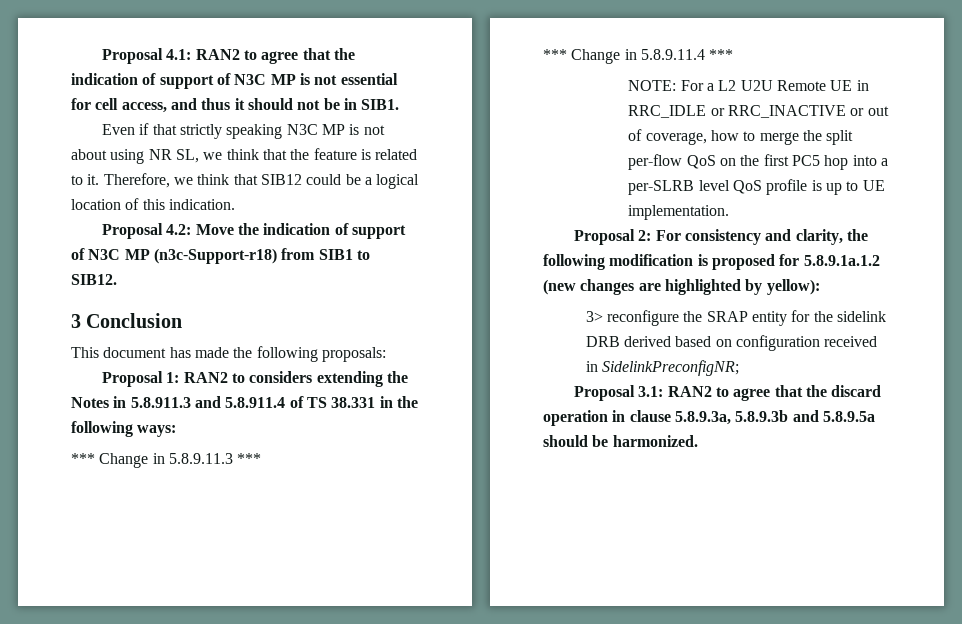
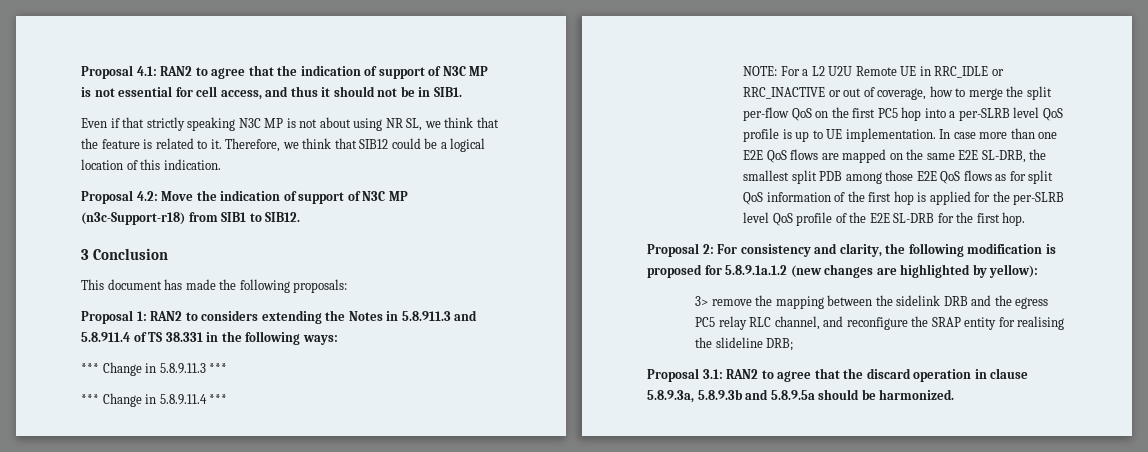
+ In case more than one E2E QoS flows are mapped on the same E2E SL-DRB, the smallest split PDB among those E2E QoS flows as for split QoS information of the first hop is applied for the per-SLRB level QoS profile of the E2E SL-DRB for the first hop.
- 3> reconfigure the SRAP entity for the sidelink DRB derived based on configuration received in SidelinkPreconfigNR;
+ 3> remove the mapping between the sidelink DRB and the egress PC5 relay RLC channel, and reconfigure the SRAP entity for realising the slideline DRB;

